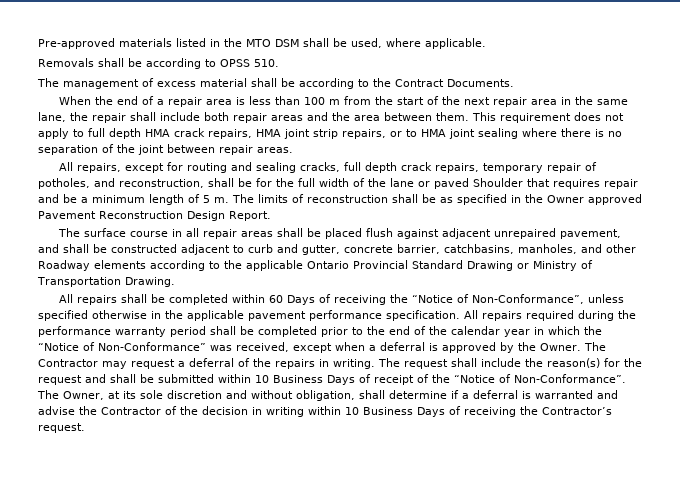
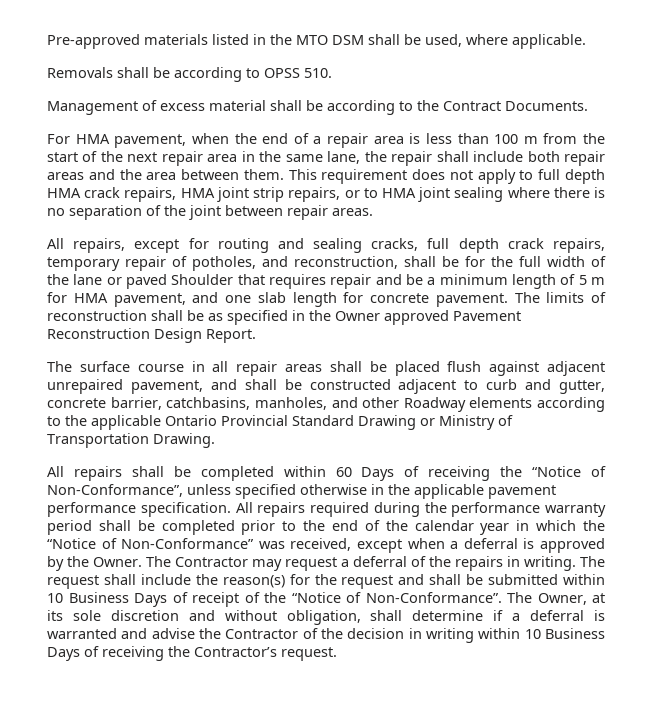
- The management of excess material shall be according to the Contract Documents.
+ Management of excess material shall be according to the Contract Documents.
- When the end of a repair area is less than 100 m from the start of the next repair area in the same lane, the repair shall include both repair areas and the area between them.
+ For HMA pavement, when the end of a repair area is less than 100 m from the start of the next repair area in the same lane, the repair shall include both repair areas and the area between them.
- All repairs, except for routing and sealing cracks, full depth crack repairs, temporary repair of potholes, and reconstruction, shall be for the full width of the lane or paved Shoulder that requires repair and be a minimum length of 5 m.
+ All repairs, except for routing and sealing cracks, full depth crack repairs, temporary repair of potholes, and reconstruction, shall be for the full width of the lane or paved Shoulder that requires repair and be a minimum length of 5 m for HMA pavement, and one slab length for concrete pavement.

